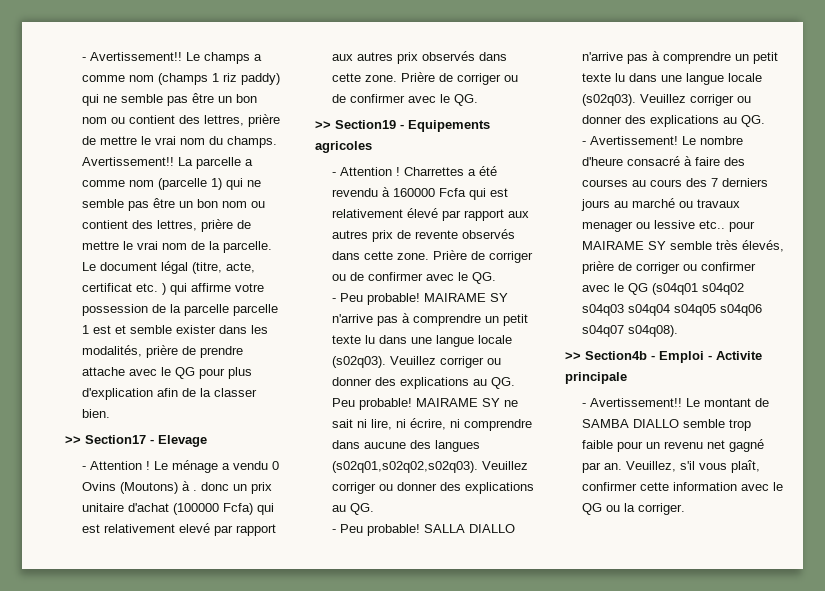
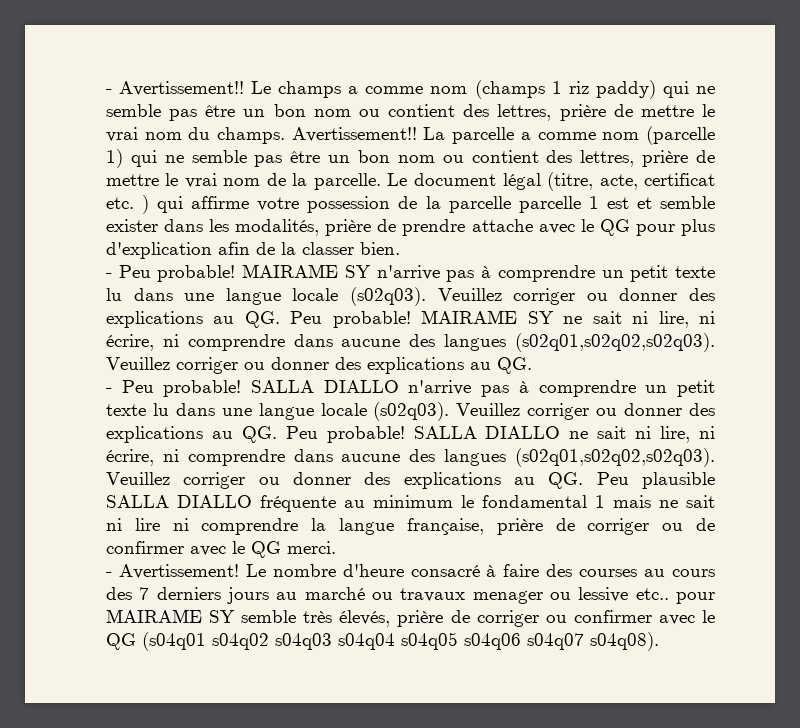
- >> Section17 - Elevage
- - Attention ! Le ménage a vendu 0 Ovins (Moutons) à . donc un prix unitaire d'achat (100000 Fcfa) qui est relativement elevé par rapport aux autres prix observés dans cette zone. Prière de corriger ou de confirmer avec le QG.
- >> Section19 - Equipements agricoles
- - Attention ! Charrettes a été revendu à 160000 Fcfa qui est relativement élevé par rapport aux autres prix de revente observés dans cette zone. Prière de corriger ou de confirmer avec le QG.
- SALLA DIALLO n'arrive pas à comprendre un petit texte lu dans une langue locale (s02q03). Veuillez corriger ou donner des explications au QG.
+ SALLA DIALLO n'arrive pas à comprendre un petit texte lu dans une langue locale (s02q03). Veuillez corriger ou donner des explications au QG. Peu probable! SALLA DIALLO ne sait ni lire, ni écrire, ni comprendre dans aucune des langues (s02q01,s02q02,s02q03). Veuillez corriger ou donner des explications au QG. Peu plausible SALLA DIALLO fréquente au minimum le fondamental 1 mais ne sait ni lire ni comprendre la langue française, prière de corriger ou de confirmer avec le QG merci.
- >> Section4b - Emploi - Activite principale
- - Avertissement!! Le montant de SAMBA DIALLO semble trop faible pour un revenu net gagné par an. Veuillez, s'il vous plaît, confirmer cette information avec le QG ou la corriger.

